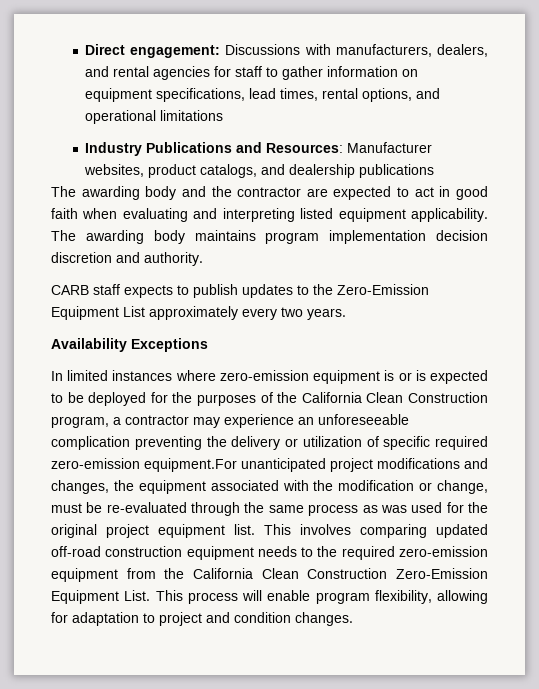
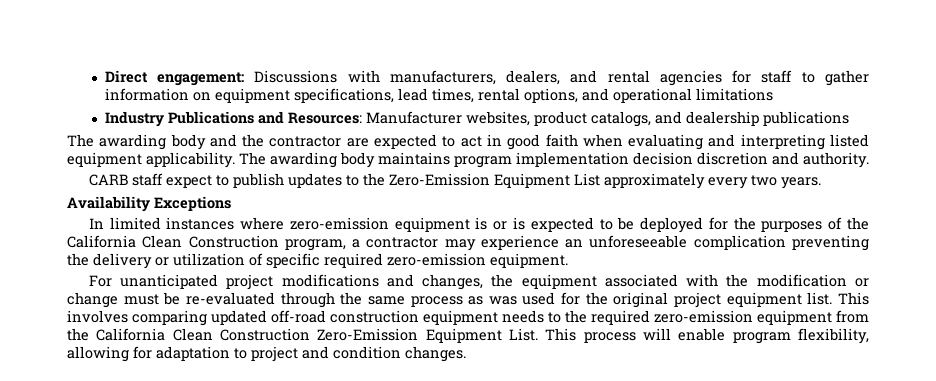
- CARB staff expects to publish updates to the Zero-Emission Equipment List approximately every two years.
+ CARB staff expect to publish updates to the Zero-Emission Equipment List approximately every two years.
- In limited instances where zero-emission equipment is or is expected to be deployed for the purposes of the California Clean Construction program, a contractor may experience an unforeseeable complication preventing the delivery or utilization of specific required zero-emission equipment.For unanticipated project modifications and changes, the equipment associated with the modification or change, must be re-evaluated through the same process as was used for the original project equipment list.
+ In limited instances where zero-emission equipment is or is expected to be deployed for the purposes of the California Clean Construction program, a contractor may experience an unforeseeable complication preventing the delivery or utilization of specific required zero-emission equipment.
+ For unanticipated project modifications and changes, the equipment associated with the modification or change must be re-evaluated through the same process as was used for the original project equipment list.

